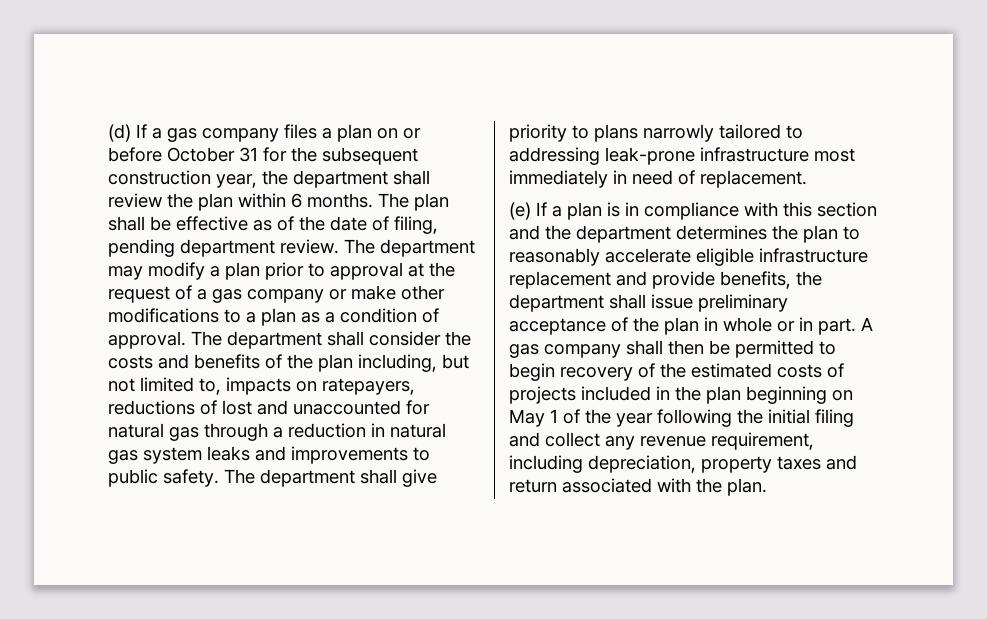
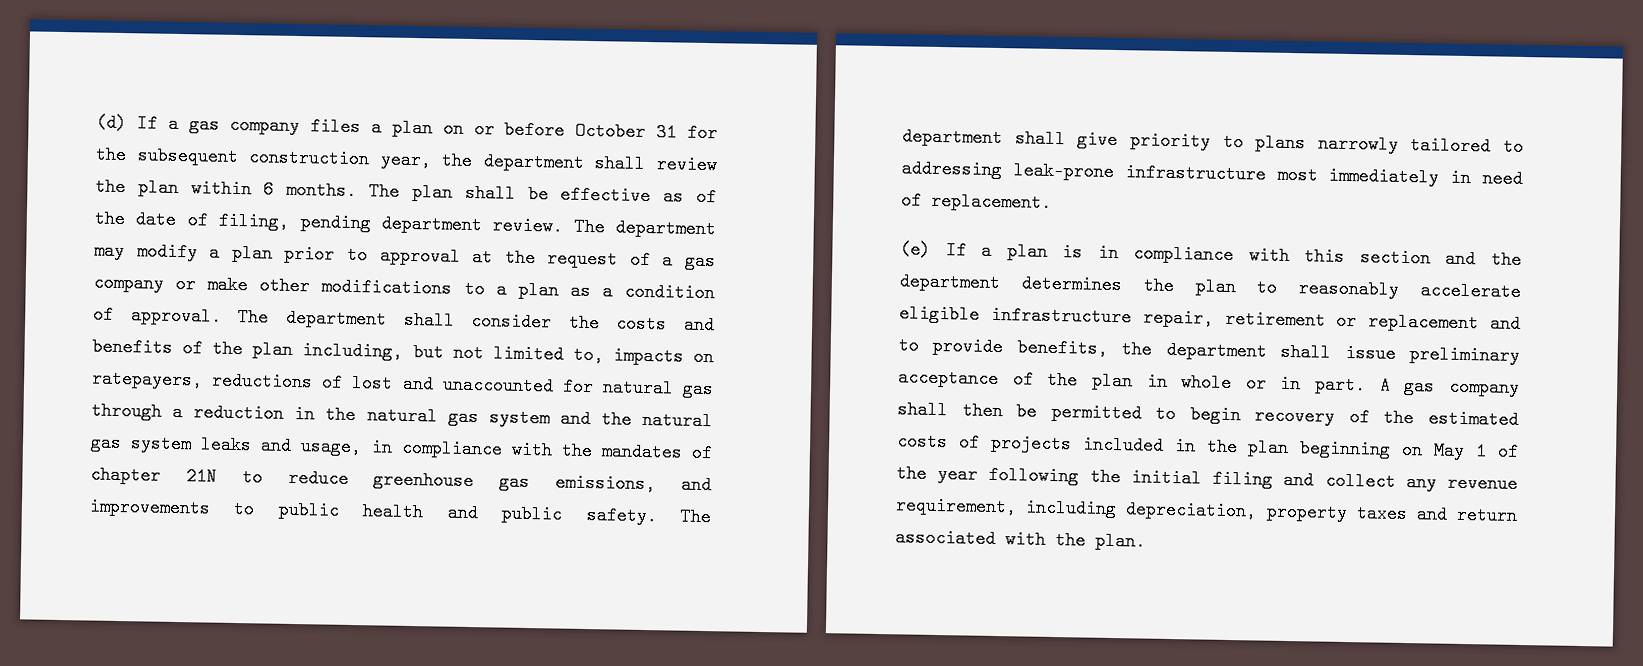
- The department shall consider the costs and benefits of the plan including, but not limited to, impacts on ratepayers, reductions of lost and unaccounted for natural gas through a reduction in natural gas system leaks and improvements to public safety.
+ The department shall consider the costs and benefits of the plan including, but not limited to, impacts on ratepayers, reductions of lost and unaccounted for natural gas through a reduction in the natural gas system and the natural gas system leaks and usage, in compliance with the mandates of chapter 21N to reduce greenhouse gas emissions, and improvements to public health and public safety.
- (e) If a plan is in compliance with this section and the department determines the plan to reasonably accelerate eligible infrastructure replacement and provide benefits, the department shall issue preliminary acceptance of the plan in whole or in part.
+ (e) If a plan is in compliance with this section and the department determines the plan to reasonably accelerate eligible infrastructure repair, retirement or replacement and to provide benefits, the department shall issue preliminary acceptance of the plan in whole or in part.

